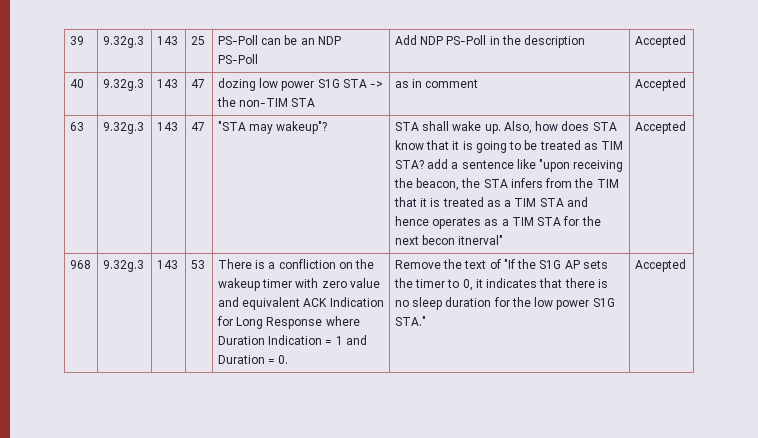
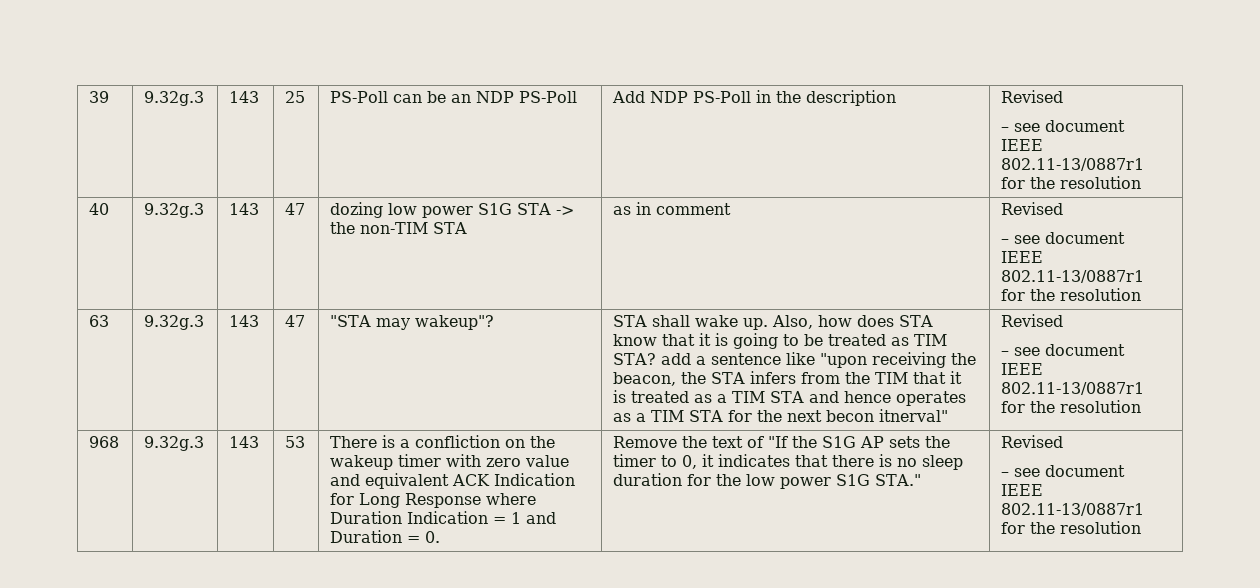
- 39 | 9.32g.3 | 143 | 25 | PS-Poll can be an NDP PS-Poll | Add NDP PS-Poll in the description | Accepted
+ 39 | 9.32g.3 | 143 | 25 | PS-Poll can be an NDP PS-Poll | Add NDP PS-Poll in the description | Revised
+ – see document IEEE 802.11-13/0887r1 for the resolution
- 40 | 9.32g.3 | 143 | 47 | dozing low power S1G STA -> the non-TIM STA | as in comment | Accepted
+ 40 | 9.32g.3 | 143 | 47 | dozing low power S1G STA -> the non-TIM STA | as in comment | Revised
+ – see document IEEE 802.11-13/0887r1 for the resolution
- Also, how does STA know that it is going to be treated as TIM STA? add a sentence like "upon receiving the beacon, the STA infers from the TIM that it is treated as a TIM STA and hence operates as a TIM STA for the next becon itnerval" | Accepted
+ Also, how does STA know that it is going to be treated as TIM STA? add a sentence like "upon receiving the beacon, the STA infers from the TIM that it is treated as a TIM STA and hence operates as a TIM STA for the next becon itnerval" | Revised
+ – see document IEEE 802.11-13/0887r1 for the resolution
- Remove the text of "If the S1G AP sets the timer to 0, it indicates that there is no sleep duration for the low power S1G STA." | Accepted
+ Remove the text of "If the S1G AP sets the timer to 0, it indicates that there is no sleep duration for the low power S1G STA." | Revised
+ – see document IEEE 802.11-13/0887r1 for the resolution

